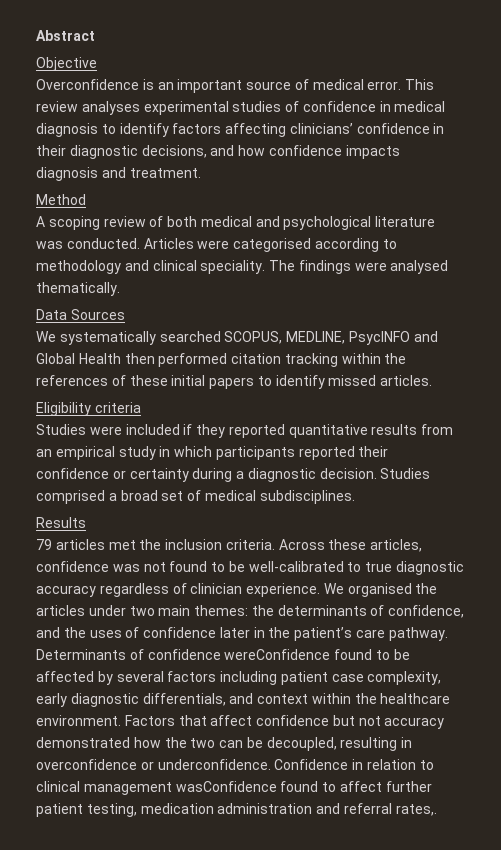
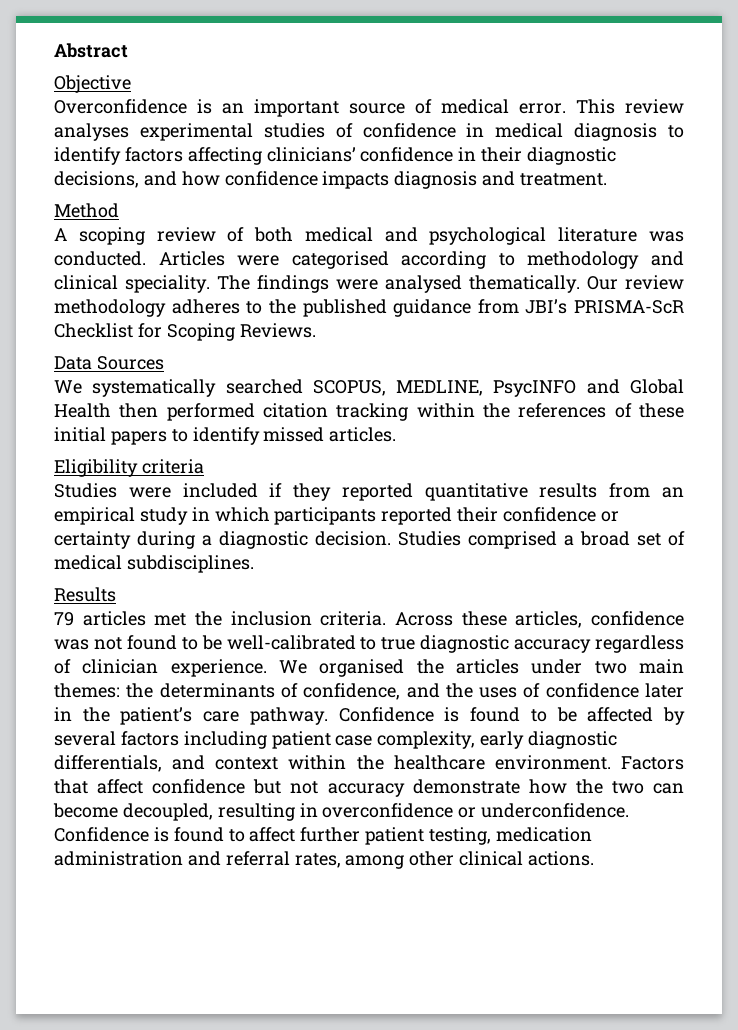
+ Our review methodology adheres to the published guidance from JBI’s PRISMA-ScR Checklist for Scoping Reviews.
- Determinants of confidence wereConfidence found to be affected by several factors including patient case complexity, early diagnostic differentials, and context within the healthcare environment.
+ Confidence is found to be affected by several factors including patient case complexity, early diagnostic differentials, and context within the healthcare environment.
- Factors that affect confidence but not accuracy demonstrated how the two can be decoupled, resulting in overconfidence or underconfidence.
+ Factors that affect confidence but not accuracy demonstrate how the two can become decoupled, resulting in overconfidence or underconfidence.
- Confidence in relation to clinical management wasConfidence found to affect further patient testing, medication administration and referral rates,.
+ Confidence is found to affect further patient testing, medication administration and referral rates, among other clinical actions.

